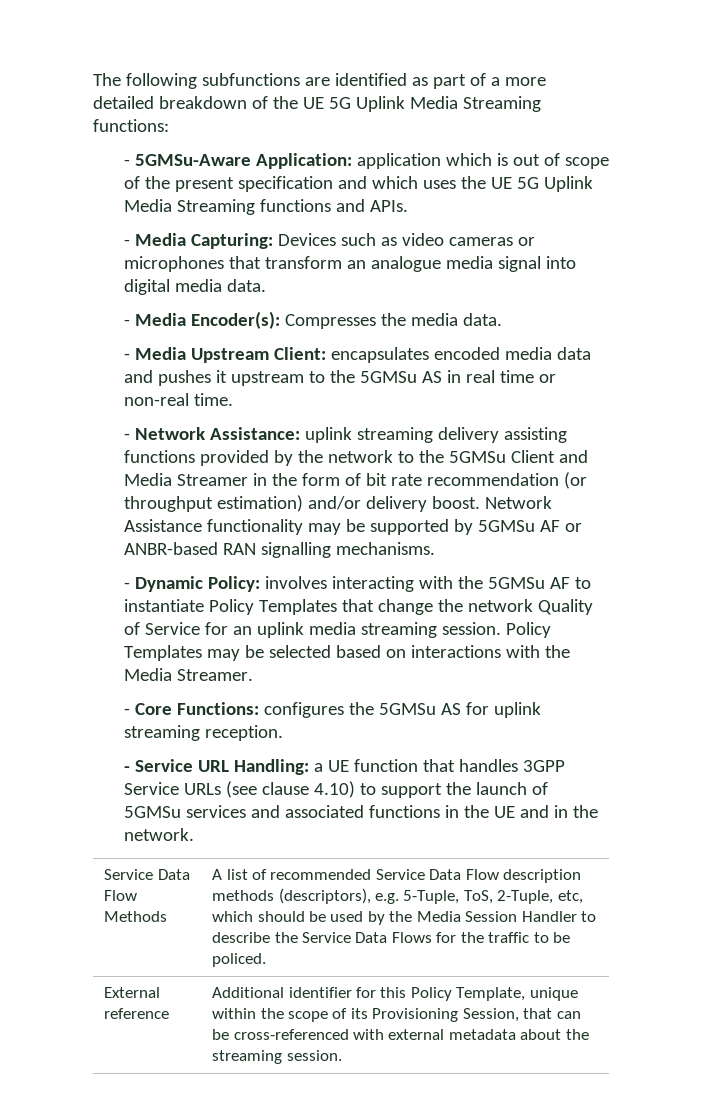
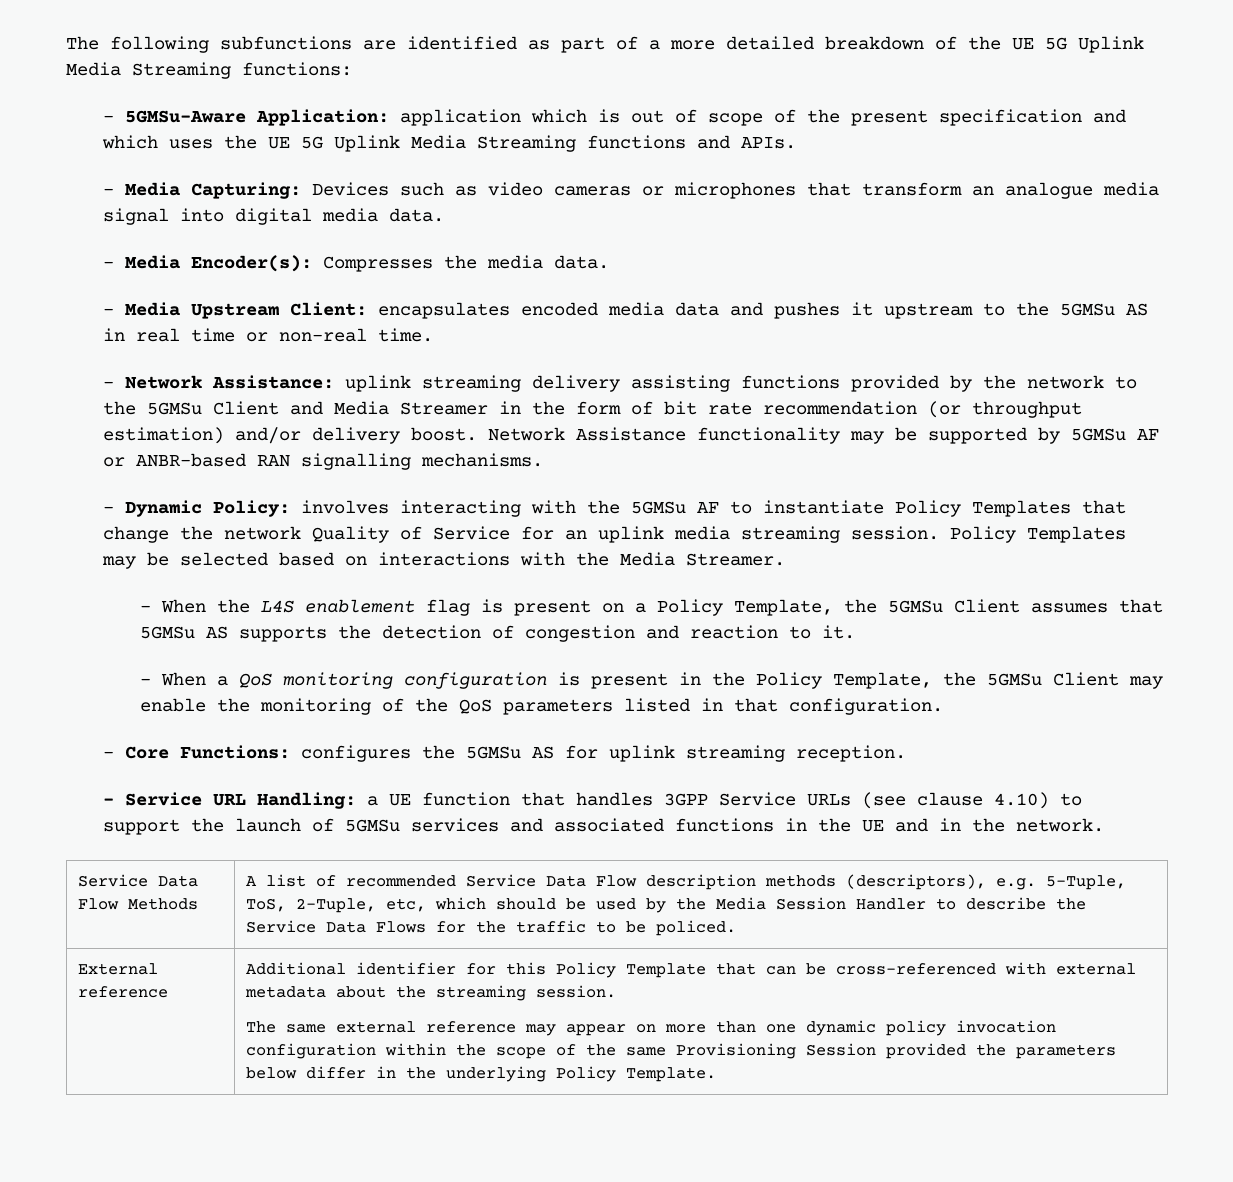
+ - When the L4S enablement flag is present on a Policy Template, the 5GMSu Client assumes that 5GMSu AS supports the detection of congestion and reaction to it.
+ - When a QoS monitoring configuration is present in the Policy Template, the 5GMSu Client may enable the monitoring of the QoS parameters listed in that configuration.
- Additional identifier for this Policy Template, unique within the scope of its Provisioning Session, that can be cross-referenced with external metadata about the streaming session.
+ Additional identifier for this Policy Template that can be cross-referenced with external metadata about the streaming session.
+ The same external reference may appear on more than one dynamic policy invocation configuration within the scope of the same Provisioning Session provided the parameters below differ in the underlying Policy Template.

